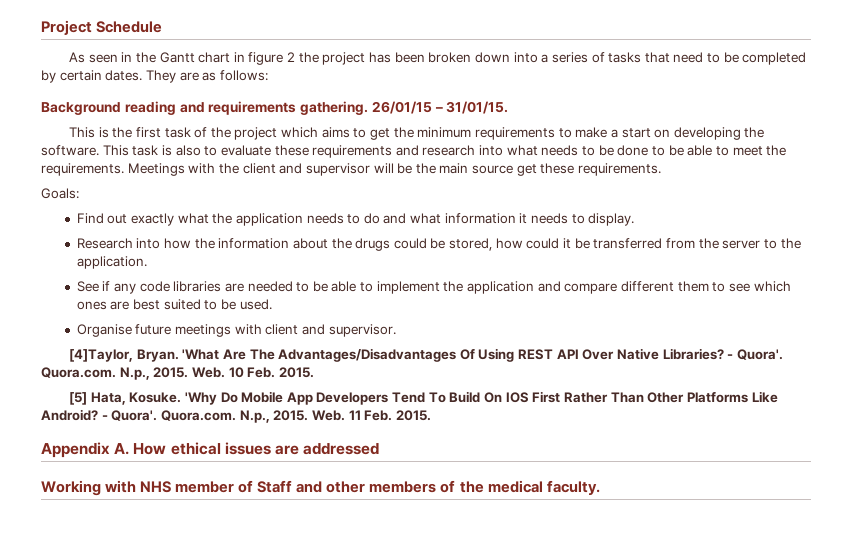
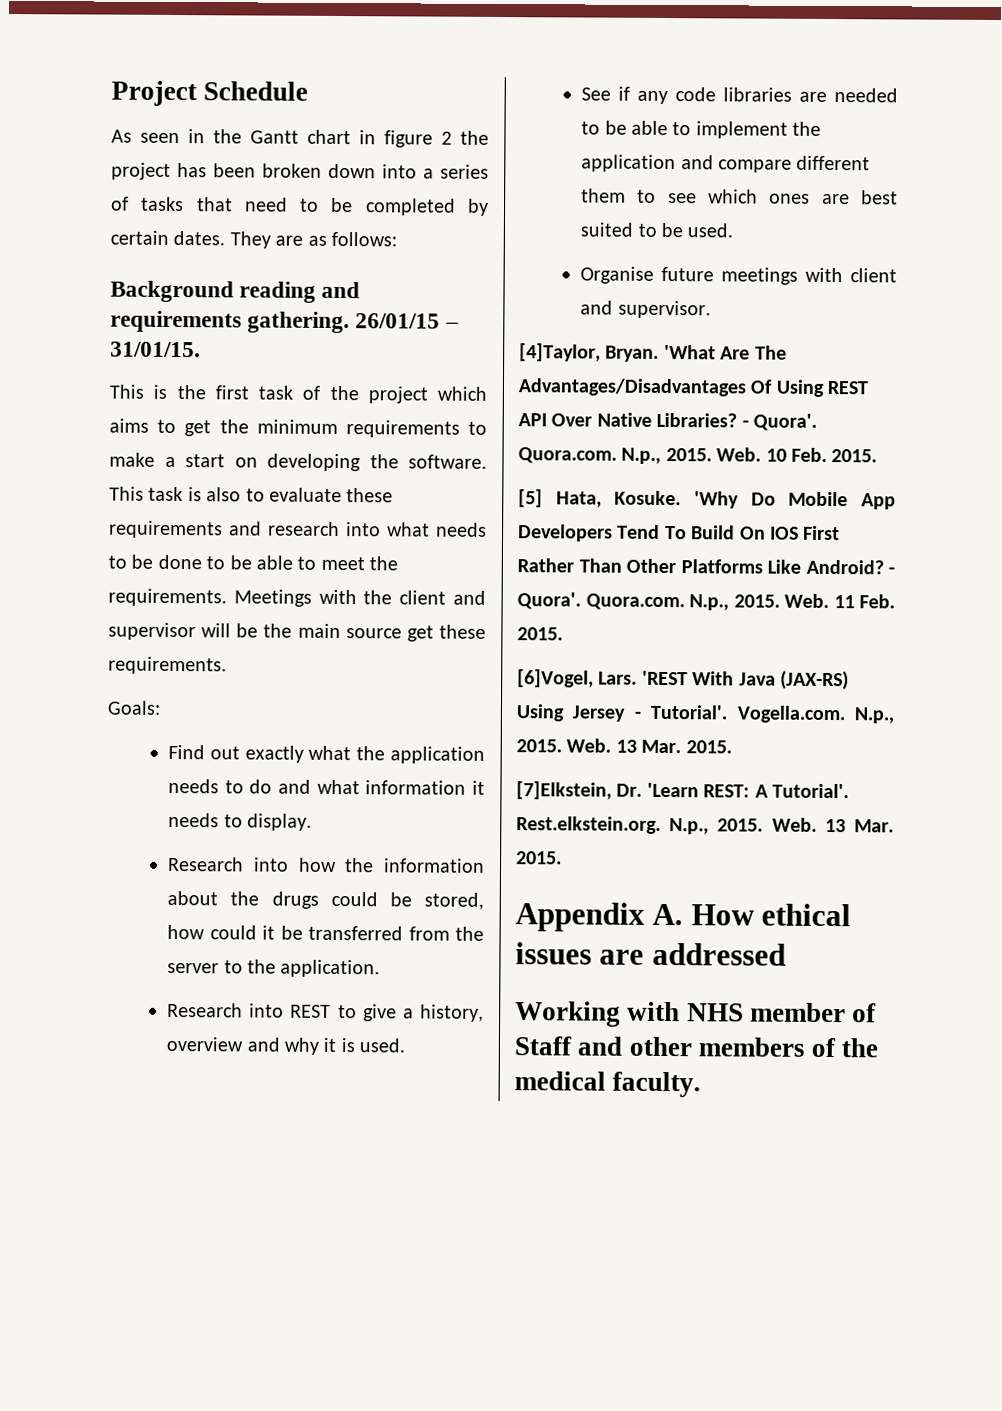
+ Research into REST to give a history, overview and why it is used.
+ [6]Vogel, Lars. 'REST With Java (JAX-RS) Using Jersey - Tutorial'. Vogella.com. N.p., 2015. Web. 13 Mar. 2015.
+ [7]Elkstein, Dr. 'Learn REST: A Tutorial'. Rest.elkstein.org. N.p., 2015. Web. 13 Mar. 2015.

